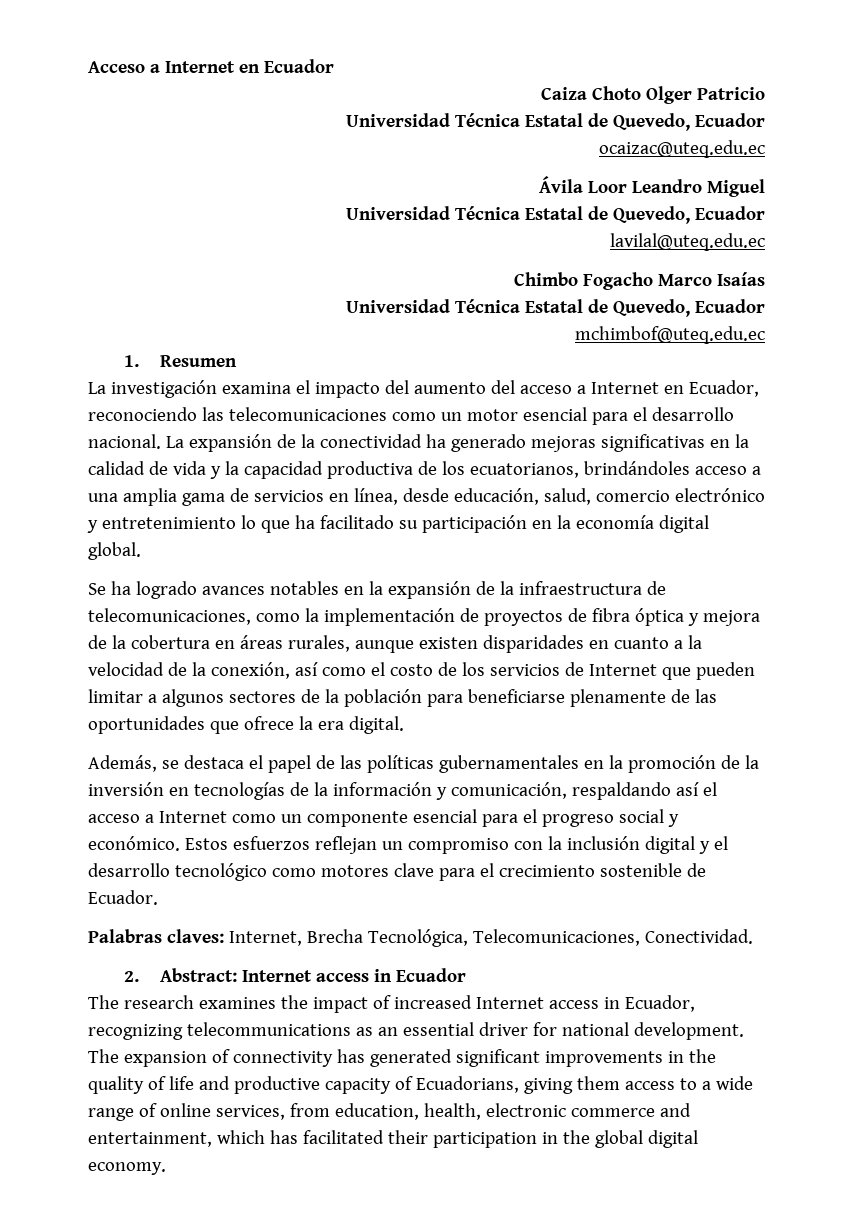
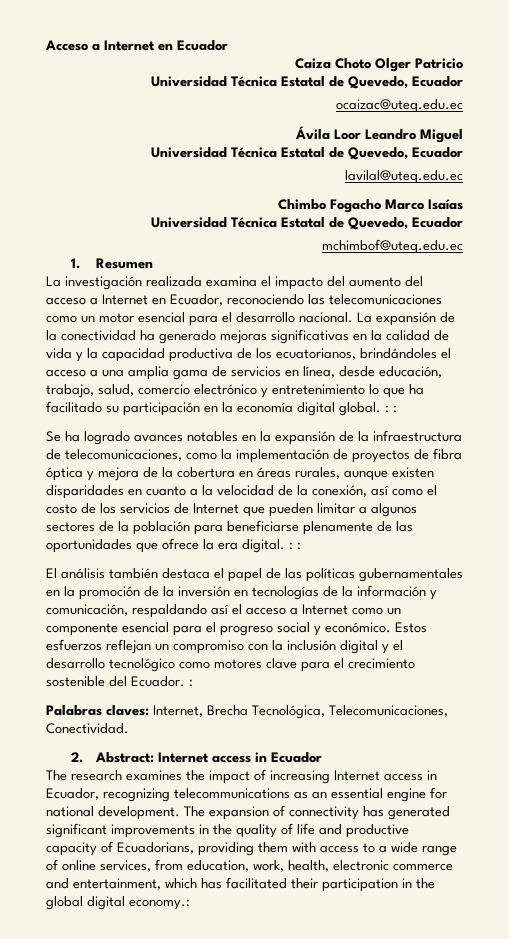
- La investigación examina el impacto del aumento del acceso a Internet en Ecuador, reconociendo las telecomunicaciones como un motor esencial para el desarrollo nacional.
+ La investigación realizada examina el impacto del aumento del acceso a Internet en Ecuador, reconociendo las telecomunicaciones como un motor esencial para el desarrollo nacional.
- La expansión de la conectividad ha generado mejoras significativas en la calidad de vida y la capacidad productiva de los ecuatorianos, brindándoles acceso a una amplia gama de servicios en línea, desde educación, salud, comercio electrónico y entretenimiento lo que ha facilitado su participación en la economía digital global.
+ La expansión de la conectividad ha generado mejoras significativas en la calidad de vida y la capacidad productiva de los ecuatorianos, brindándoles el acceso a una amplia gama de servicios en línea, desde educación, trabajo, salud, comercio electrónico y entretenimiento lo que ha facilitado su participación en la economía digital global. : :
- Se ha logrado avances notables en la expansión de la infraestructura de telecomunicaciones, como la implementación de proyectos de fibra óptica y mejora de la cobertura en áreas rurales, aunque existen disparidades en cuanto a la velocidad de la conexión, así como el costo de los servicios de Internet que pueden limitar a algunos sectores de la población para beneficiarse plenamente de las oportunidades que ofrece la era digital.
- Además, se destaca el papel de las políticas gubernamentales en la promoción de la inversión en tecnologías de la información y comunicación, respaldando así el acceso a Internet como un componente esencial para el progreso social y económico.
+ Se ha logrado avances notables en la expansión de la infraestructura de telecomunicaciones, como la implementación de proyectos de fibra óptica y mejora de la cobertura en áreas rurales, aunque existen disparidades en cuanto a la velocidad de la conexión, así como el costo de los servicios de Internet que pueden limitar a algunos sectores de la población para beneficiarse plenamente de las oportunidades que ofrece la era digital. : :
+ El análisis también destaca el papel de las políticas gubernamentales en la promoción de la inversión en tecnologías de la información y comunicación, respaldando así el acceso a Internet como un componente esencial para el progreso social y económico.
- Estos esfuerzos reflejan un compromiso con la inclusión digital y el desarrollo tecnológico como motores clave para el crecimiento sostenible de Ecuador.
+ Estos esfuerzos reflejan un compromiso con la inclusión digital y el desarrollo tecnológico como motores clave para el crecimiento sostenible del Ecuador. :
- The research examines the impact of increased Internet access in Ecuador, recognizing telecommunications as an essential driver for national development.
+ The research examines the impact of increasing Internet access in Ecuador, recognizing telecommunications as an essential engine for national development.
- The expansion of connectivity has generated significant improvements in the quality of life and productive capacity of Ecuadorians, giving them access to a wide range of online services, from education, health, electronic commerce and entertainment, which has facilitated their participation in the global digital economy.
+ The expansion of connectivity has generated significant improvements in the quality of life and productive capacity of Ecuadorians, providing them with access to a wide range of online services, from education, work, health, electronic commerce and entertainment, which has facilitated their participation in the global digital economy.:

